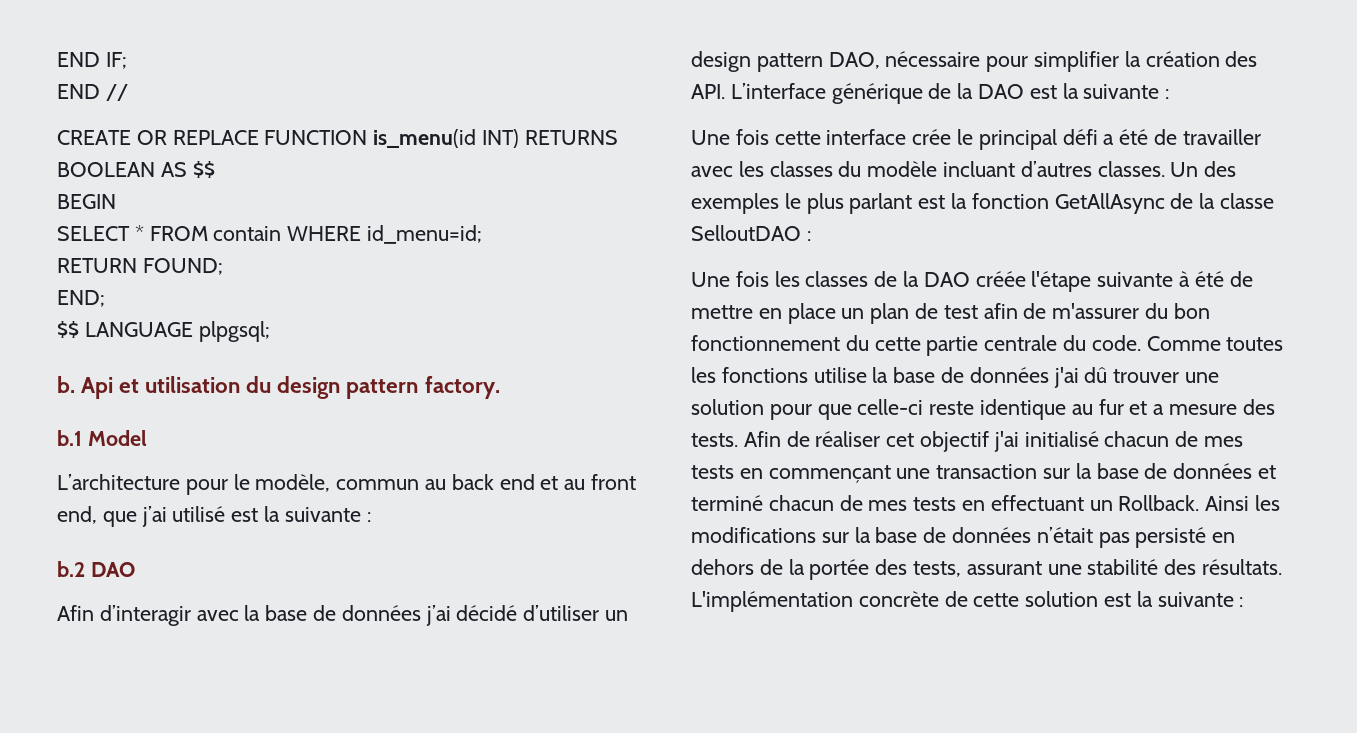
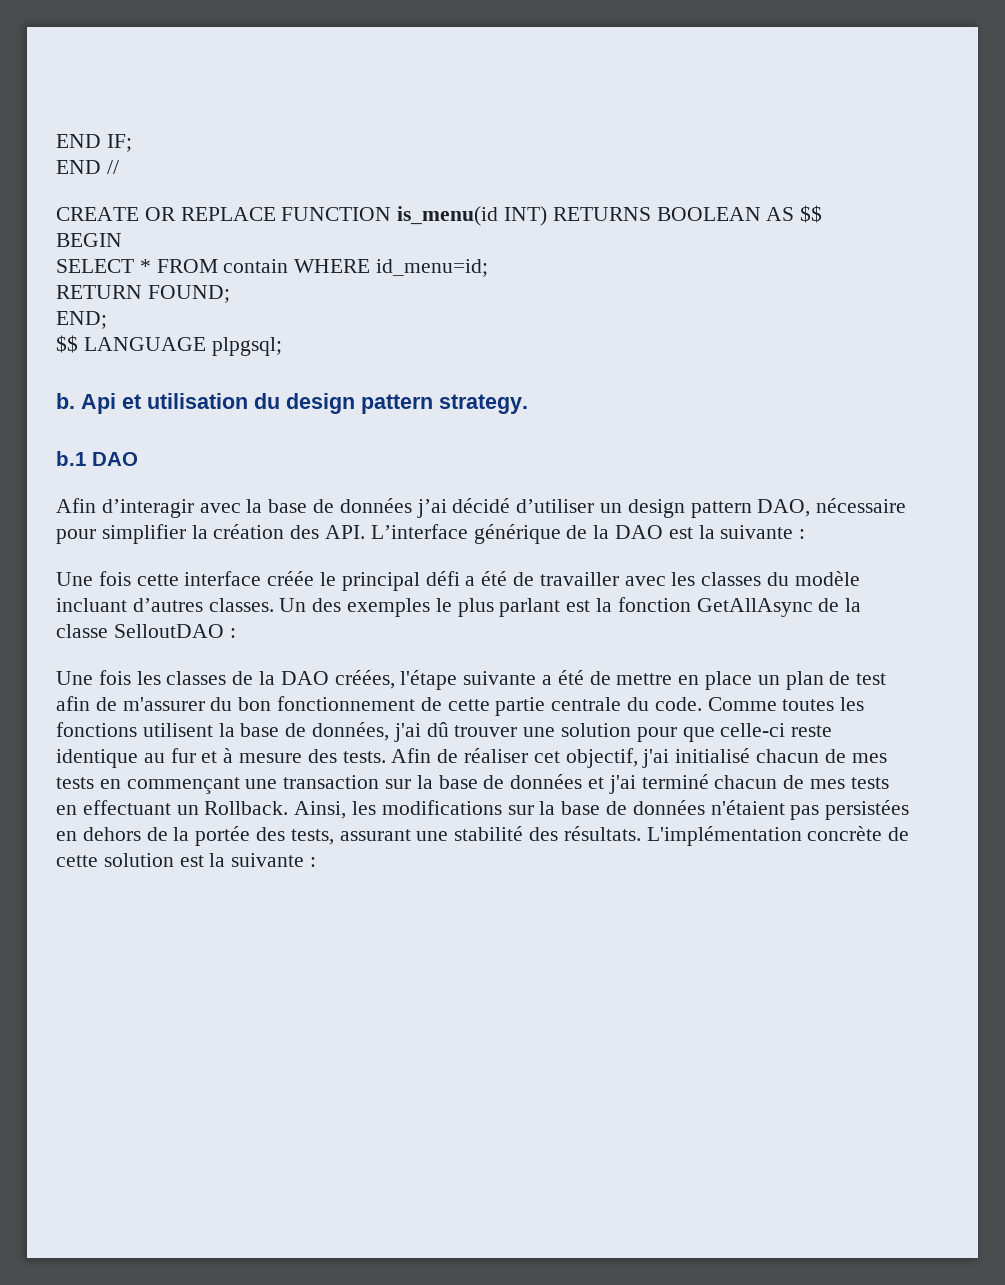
- Api et utilisation du design pattern factory.
+ Api et utilisation du design pattern strategy.
- b.1 Model
- L’architecture pour le modèle, commun au back end et au front end, que j’ai utilisé est la suivante :
- b.2 DAO
+ b.1 DAO
- Une fois cette interface crée le principal défi a été de travailler avec les classes du modèle incluant d’autres classes.
+ Une fois cette interface créée le principal défi a été de travailler avec les classes du modèle incluant d’autres classes.
- Une fois les classes de la DAO créée l'étape suivante à été de mettre en place un plan de test afin de m'assurer du bon fonctionnement du cette partie centrale du code.
+ Une fois les classes de la DAO créées, l'étape suivante a été de mettre en place un plan de test afin de m'assurer du bon fonctionnement de cette partie centrale du code.
- Comme toutes les fonctions utilise la base de données j'ai dû trouver une solution pour que celle-ci reste identique au fur et a mesure des tests.
+ Comme toutes les fonctions utilisent la base de données, j'ai dû trouver une solution pour que celle-ci reste identique au fur et à mesure des tests.
- Afin de réaliser cet objectif j'ai initialisé chacun de mes tests en commençant une transaction sur la base de données et terminé chacun de mes tests en effectuant un Rollback.
+ Afin de réaliser cet objectif, j'ai initialisé chacun de mes tests en commençant une transaction sur la base de données et j'ai terminé chacun de mes tests en effectuant un Rollback.
- Ainsi les modifications sur la base de données n’était pas persisté en dehors de la portée des tests, assurant une stabilité des résultats.
+ Ainsi, les modifications sur la base de données n'étaient pas persistées en dehors de la portée des tests, assurant une stabilité des résultats.

